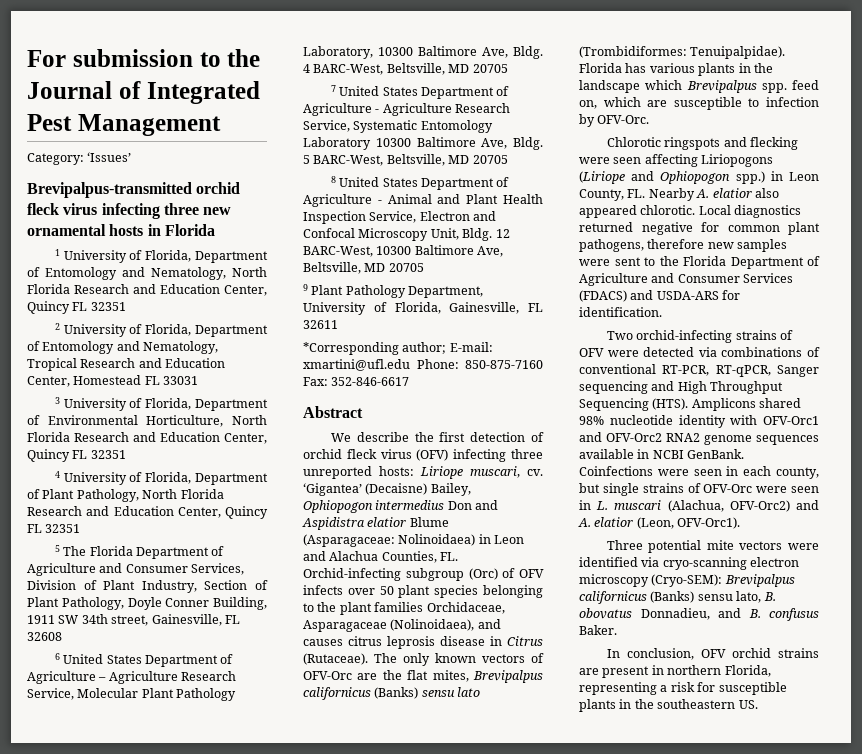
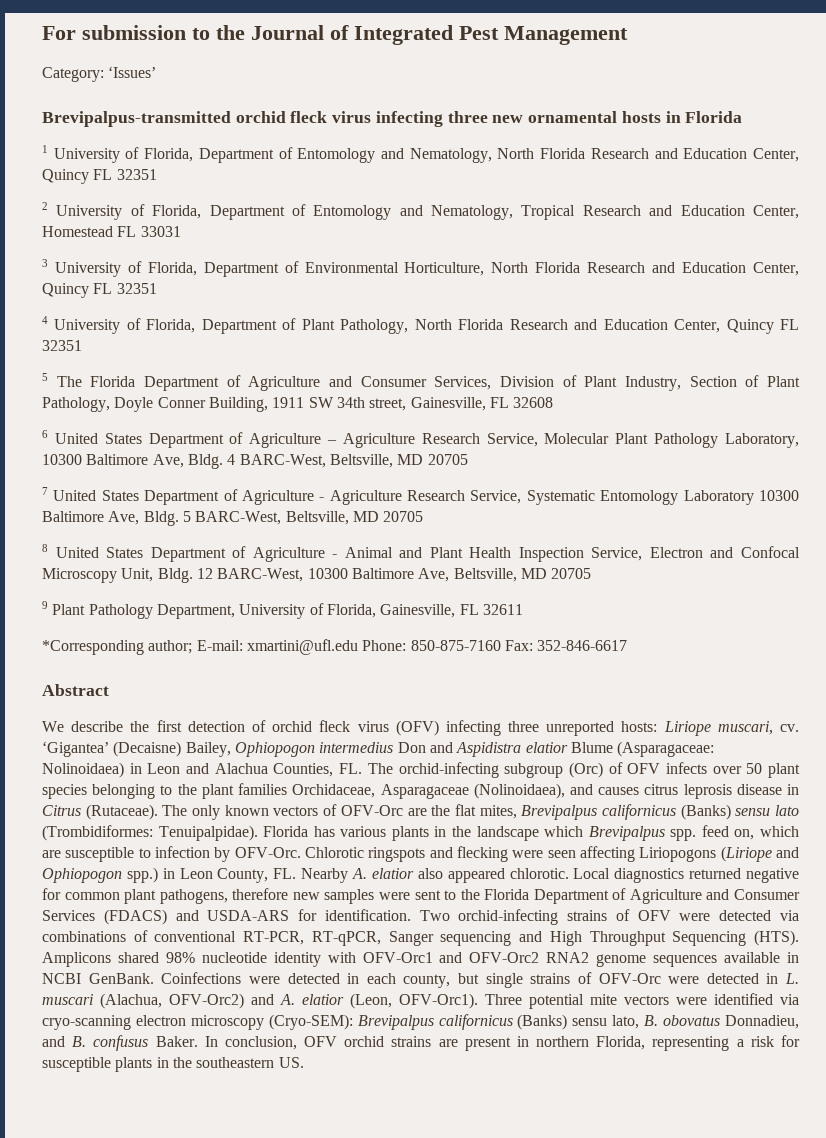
- ‘Gigantea’ (Decaisne) Bailey, Ophiopogon intermedius Don and Aspidistra elatior Blume (Asparagaceae: Nolinoidaea) in Leon and Alachua Counties, FL. Orchid-infecting subgroup (Orc) of OFV infects over 50 plant species belonging to the plant families Orchidaceae, Asparagaceae (Nolinoidaea), and causes citrus leprosis disease in Citrus (Rutaceae).
+ ‘Gigantea’ (Decaisne) Bailey, Ophiopogon intermedius Don and Aspidistra elatior Blume (Asparagaceae: Nolinoidaea) in Leon and Alachua Counties, FL. The orchid-infecting subgroup (Orc) of OFV infects over 50 plant species belonging to the plant families Orchidaceae, Asparagaceae (Nolinoidaea), and causes citrus leprosis disease in Citrus (Rutaceae).
- Florida has various plants in the landscape which Brevipalpus spp. feed on, which are susceptible to infection by OFV-Orc.
- Chlorotic ringspots and flecking were seen affecting Liriopogons (Liriope and Ophiopogon spp.) in Leon County, FL. Nearby A. elatior also appeared chlorotic.
+ Florida has various plants in the landscape which Brevipalpus spp. feed on, which are susceptible to infection by OFV-Orc. Chlorotic ringspots and flecking were seen affecting Liriopogons (Liriope and Ophiopogon spp.) in Leon County, FL. Nearby A. elatior also appeared chlorotic.
- Local diagnostics returned negative for common plant pathogens, therefore new samples were sent to the Florida Department of Agriculture and Consumer Services (FDACS) and USDA-ARS for identification.
- Two orchid-infecting strains of OFV were detected via combinations of conventional RT-PCR, RT-qPCR, Sanger sequencing and High Throughput Sequencing (HTS).
+ Local diagnostics returned negative for common plant pathogens, therefore new samples were sent to the Florida Department of Agriculture and Consumer Services (FDACS) and USDA-ARS for identification. Two orchid-infecting strains of OFV were detected via combinations of conventional RT-PCR, RT-qPCR, Sanger sequencing and High Throughput Sequencing (HTS).
- Coinfections were seen in each county, but single strains of OFV-Orc were seen in L. muscari (Alachua, OFV-Orc2) and A. elatior (Leon, OFV-Orc1).
- Three potential mite vectors were identified via cryo-scanning electron microscopy (Cryo-SEM):
+ Coinfections were detected in each county, but single strains of OFV-Orc were detected in L. muscari (Alachua, OFV-Orc2) and A. elatior (Leon, OFV-Orc1). Three potential mite vectors were identified via cryo-scanning electron microscopy (Cryo-SEM):
- Brevipalpus californicus (Banks) sensu lato, B. obovatus Donnadieu, and B. confusus Baker.
- In conclusion, OFV orchid strains are present in northern Florida, representing a risk for susceptible plants in the southeastern US.
+ Brevipalpus californicus (Banks) sensu lato, B. obovatus Donnadieu, and B. confusus Baker. In conclusion, OFV orchid strains are present in northern Florida, representing a risk for susceptible plants in the southeastern US.

